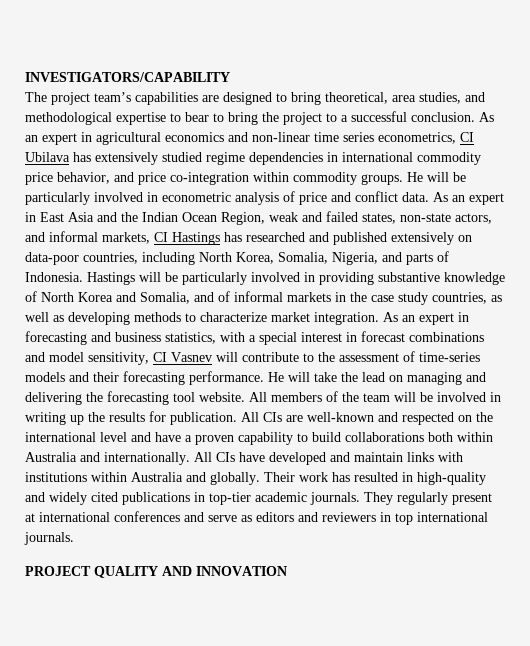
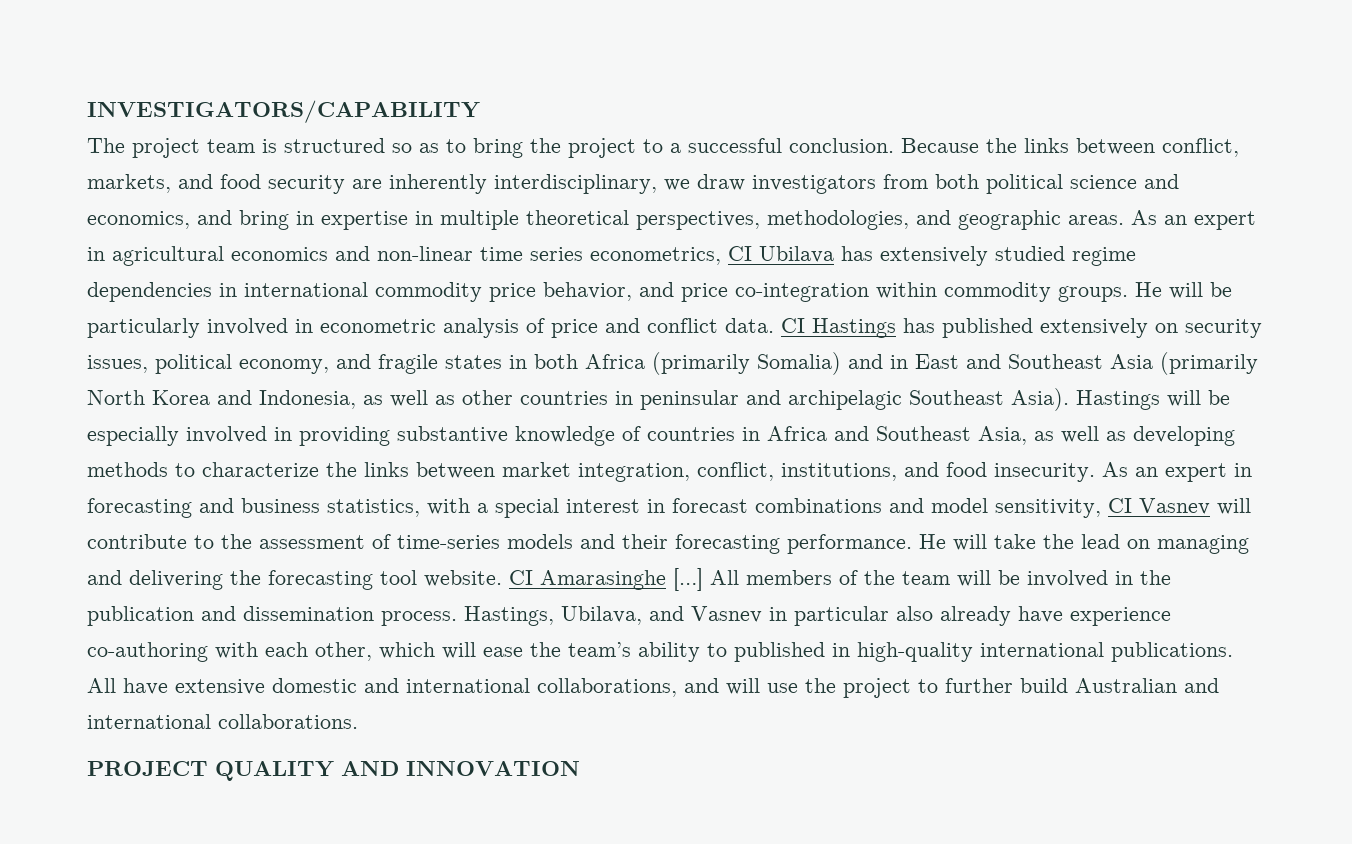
- The project team’s capabilities are designed to bring theoretical, area studies, and methodological expertise to bear to bring the project to a successful conclusion.
+ The project team is structured so as to bring the project to a successful conclusion.
+ Because the links between conflict, markets, and food security are inherently interdisciplinary, we draw investigators from both political science and economics, and bring in expertise in multiple theoretical perspectives, methodologies, and geographic areas.
- As an expert in East Asia and the Indian Ocean Region, weak and failed states, non-state actors, and informal markets, CI Hastings has researched and published extensively on data-poor countries, including North Korea, Somalia, Nigeria, and parts of Indonesia.
+ CI Hastings has published extensively on security issues, political economy, and fragile states in both Africa (primarily Somalia) and in East and Southeast Asia (primarily North Korea and Indonesia, as well as other countries in peninsular and archipelagic Southeast Asia).
- Hastings will be particularly involved in providing substantive knowledge of North Korea and Somalia, and of informal markets in the case study countries, as well as developing methods to characterize market integration.
+ Hastings will be especially involved in providing substantive knowledge of countries in Africa and Southeast Asia, as well as developing methods to characterize the links between market integration, conflict, institutions, and food insecurity.
+ CI Amarasinghe […]
- All members of the team will be involved in writing up the results for publication. All CIs are well-known and respected on the international level and have a proven capability to build collaborations both within Australia and internationally. All CIs have developed and maintain links with institutions within Australia and globally. Their work has resulted in high-quality and widely cited publications in top-tier academic journals. They regularly present at international conferences and serve as editors and reviewers in top international journals.
+ All members of the team will be involved in the publication and dissemination process. Hastings, Ubilava, and Vasnev in particular also already have experience co-authoring with each other, which will ease the team’s ability to published in high-quality international publications. All have extensive domestic and international collaborations, and will use the project to further build Australian and international collaborations.

